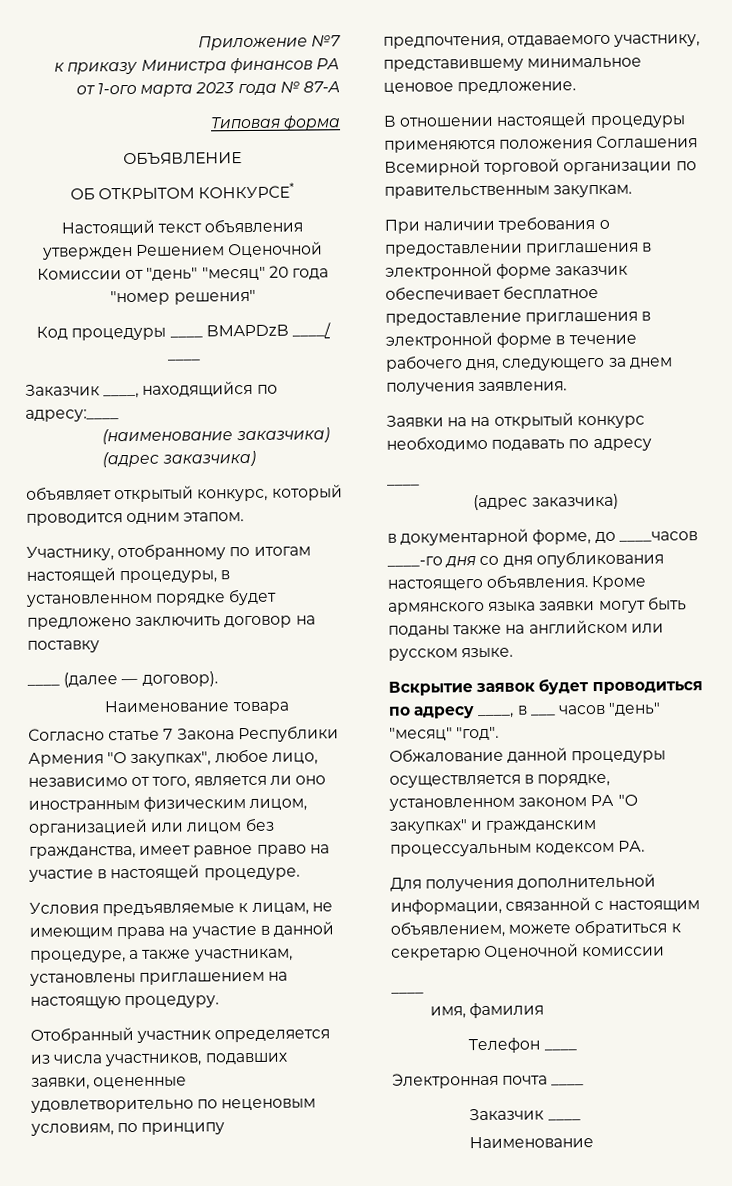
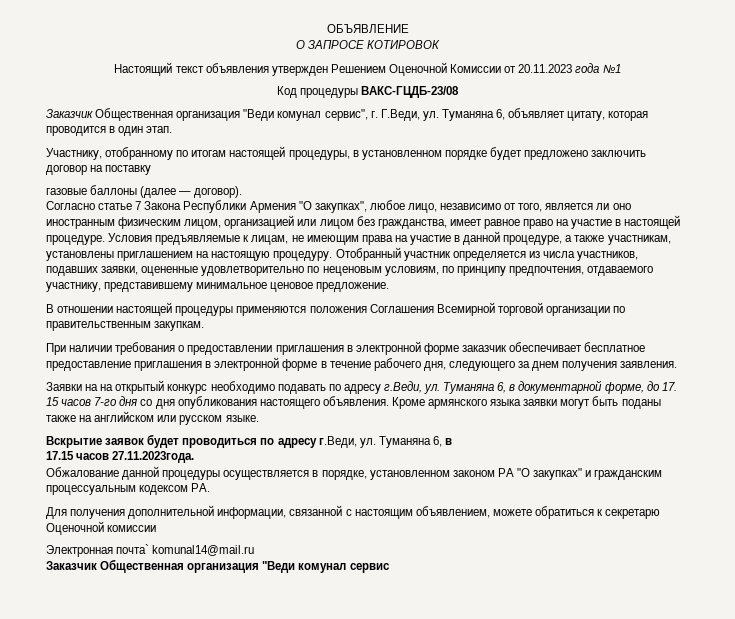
- Приложение №7
- к приказу Министра финансов РА
- от 1-ого марта 2023 года № 87-A
- Типовая форма
  ОБЪЯВЛЕНИЕ
- ОБ ОТКРЫТОМ КОНКУРСЕ*
+ О ЗАПРОСЕ КОТИРОВОК
- Настоящий текст объявления утвержден Решением Оценочной Комиссии от "день" "месяц" 20 года "номер решения"
- Код процедуры ____ BMAPDzB ____/ ____
- Заказчик ____, находящийся по адресу:____
- (наименование заказчика) (адрес заказчика)
- объявляет открытый конкурс, который проводится одним этапом.
+ Настоящий текст объявления утвержден Решением Оценочной Комиссии от 20.11.2023 года №1
+ Код процедуры ВАКС-ГЦДБ-23/08
+ Заказчик Общественная организация "Веди комунал сервис", г. Г.Веди, ул. Туманяна 6, объявляет цитату, которая проводится в один этап.
- ____ (далее — договор).
+ газовые баллоны (далее — договор).
- Наименование товара
- Согласно статье 7 Закона Республики Армения "О закупках", любое лицо, независимо от того, является ли оно иностранным физическим лицом, организацией или лицом без гражданства, имеет равное право на участие в настоящей процедуре.
- Условия предъявляемые к лицам, не имеющим права на участие в данной процедуре, а также участникам, установлены приглашением на настоящую процедуру.
- Отобранный участник определяется из числа участников, подавших заявки, оцененные удовлетворительно по неценовым условиям, по принципу предпочтения, отдаваемого участнику, представившему минимальное ценовое предложение.
+ Согласно статье 7 Закона Республики Армения "О закупках", любое лицо, независимо от того, является ли оно иностранным физическим лицом, организацией или лицом без гражданства, имеет равное право на участие в настоящей процедуре. Условия предъявляемые к лицам, не имеющим права на участие в данной процедуре, а также участникам, установлены приглашением на настоящую процедуру. Отобранный участник определяется из числа участников, подавших заявки, оцененные удовлетворительно по неценовым условиям, по принципу предпочтения, отдаваемого участнику, представившему минимальное ценовое предложение.
- Заявки на на открытый конкурс необходимо подавать по адресу
- ____
- (адрес заказчика)
- в документарной форме, до ____часов ____-го дня со дня опубликования настоящего объявления.
+ Заявки на на открытый конкурс необходимо подавать по адресу г.Веди, ул. Туманяна 6, в документарной форме, до 17. 15 часов 7-го дня со дня опубликования настоящего объявления.
- Вскрытие заявок будет проводиться по адресу ____, в ___ часов "день" "месяц" "год".
+ Вскрытие заявок будет проводиться по адресу г.Веди, ул. Туманяна 6, в
+ 17.15 часов 27.11.2023года.
  Для получения дополнительной информации, связанной с настоящим объявлением, можете обратиться к секретарю Оценочной комиссии
- ____
- имя, фамилия
- Телефон ____
- Электронная почта ____
- Заказчик ____
- Наименование
+ Электронная почта` komunal14@mail.ru
+ Заказчик Общественная организация "Веди комунал сервис

